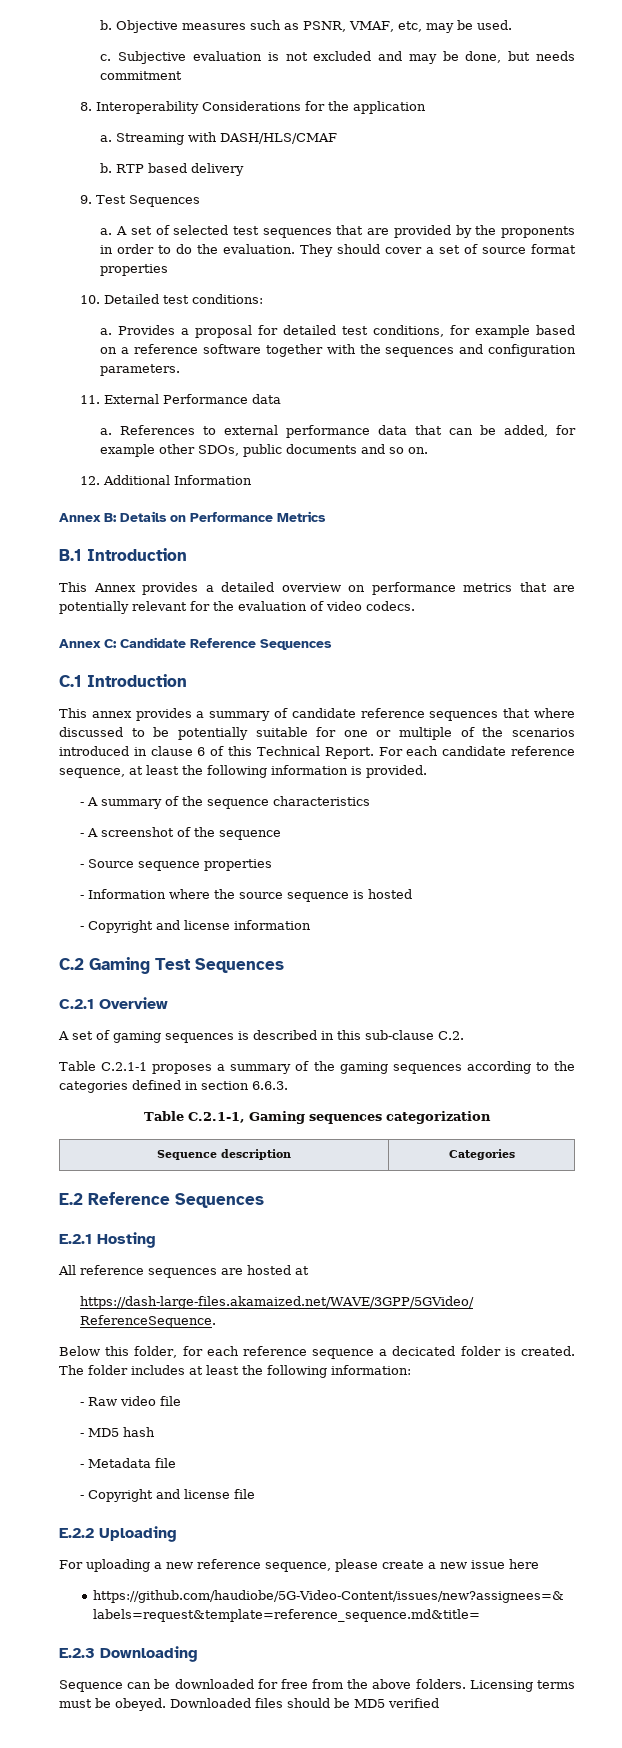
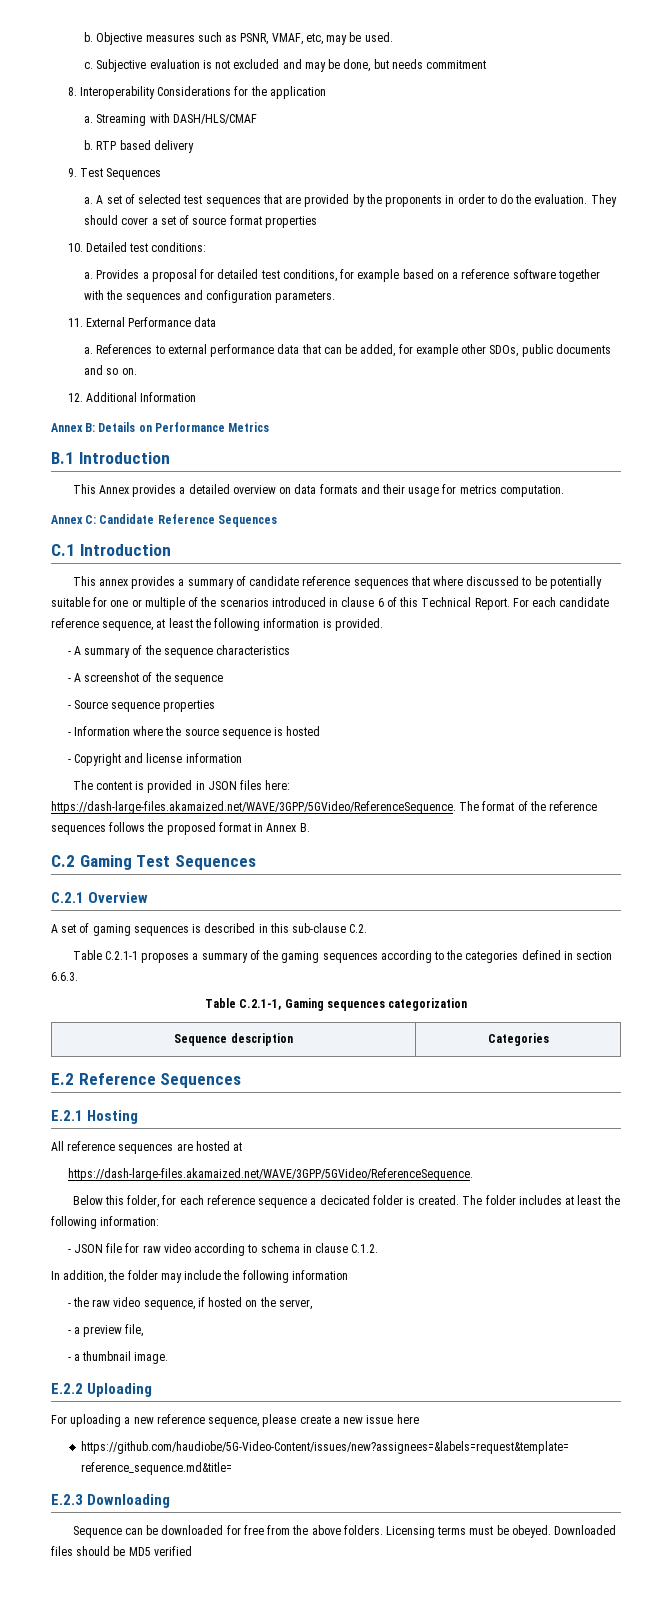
- This Annex provides a detailed overview on performance metrics that are potentially relevant for the evaluation of video codecs.
+ This Annex provides a detailed overview on data formats and their usage for metrics computation.
+ The content is provided in JSON files here: https://dash-large-files.akamaized.net/WAVE/3GPP/5GVideo/ReferenceSequence. The format of the reference sequences follows the proposed format in Annex B.
- - Raw video file
- - MD5 hash
- - Metadata file
- - Copyright and license file
+ - JSON file for raw video according to schema in clause C.1.2.
+ In addition, the folder may include the following information
+ - the raw video sequence, if hosted on the server,
+ - a preview file,
+ - a thumbnail image.

